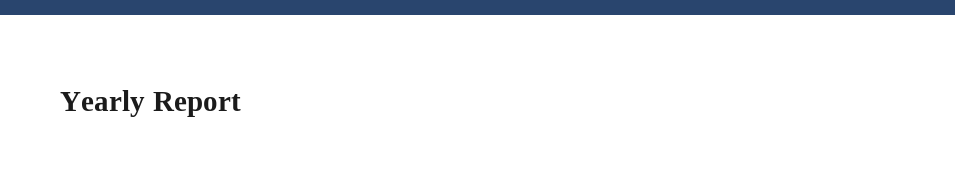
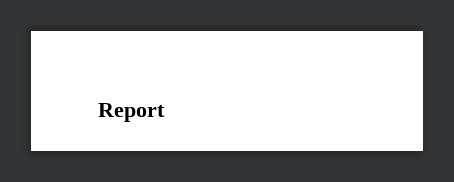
- Yearly Report
+ Report

